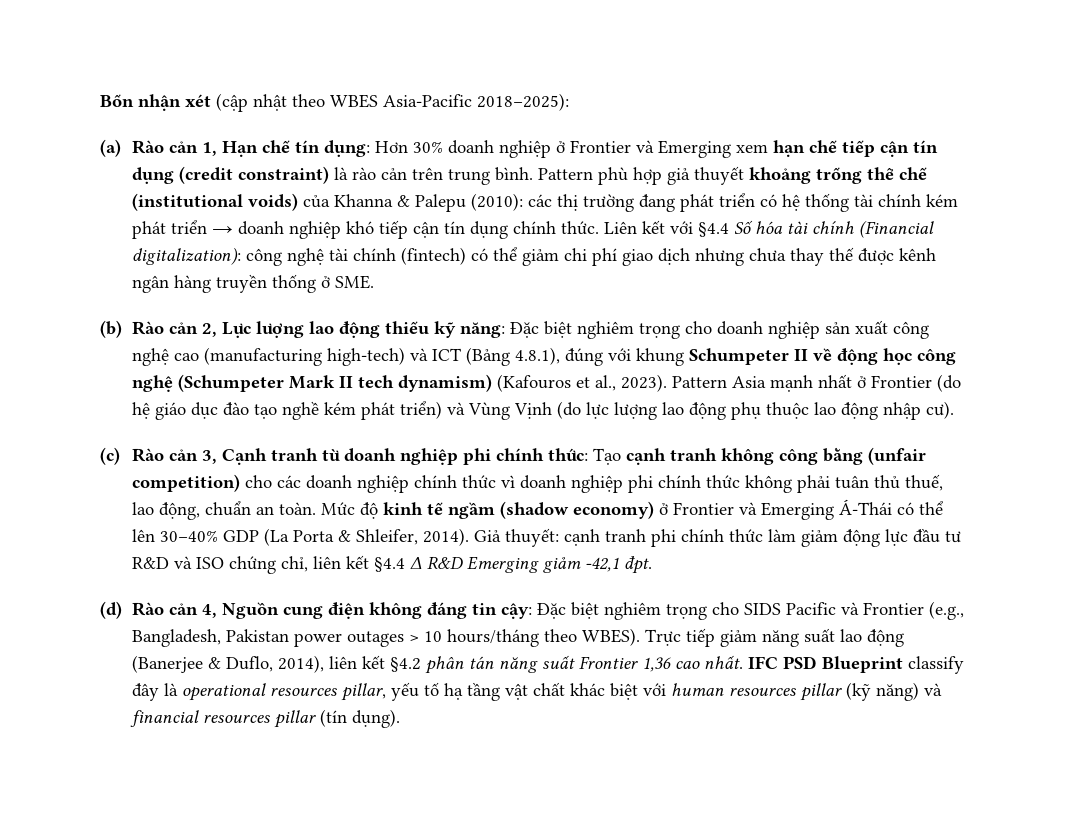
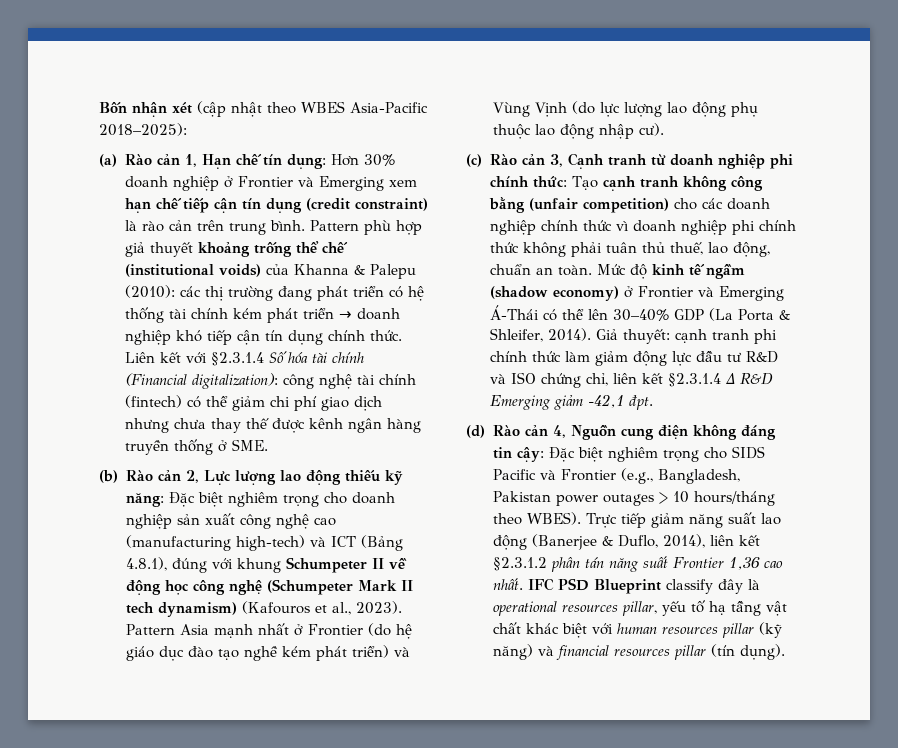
- Liên kết với §4.4 Số hóa tài chính (Financial digitalization): công nghệ tài chính (fintech) có thể giảm chi phí giao dịch nhưng chưa thay thế được kênh ngân hàng truyền thống ở SME.
+ Liên kết với §2.3.1.4 Số hóa tài chính (Financial digitalization): công nghệ tài chính (fintech) có thể giảm chi phí giao dịch nhưng chưa thay thế được kênh ngân hàng truyền thống ở SME.
- Giả thuyết: cạnh tranh phi chính thức làm giảm động lực đầu tư R&D và ISO chứng chỉ, liên kết §4.4 Δ R&D Emerging giảm -42,1 đpt.
+ Giả thuyết: cạnh tranh phi chính thức làm giảm động lực đầu tư R&D và ISO chứng chỉ, liên kết §2.3.1.4 Δ R&D Emerging giảm -42,1 đpt.
- Trực tiếp giảm năng suất lao động (Banerjee & Duflo, 2014), liên kết §4.2 phân tán năng suất Frontier 1,36 cao nhất.
+ Trực tiếp giảm năng suất lao động (Banerjee & Duflo, 2014), liên kết §2.3.1.2 phân tán năng suất Frontier 1,36 cao nhất.

